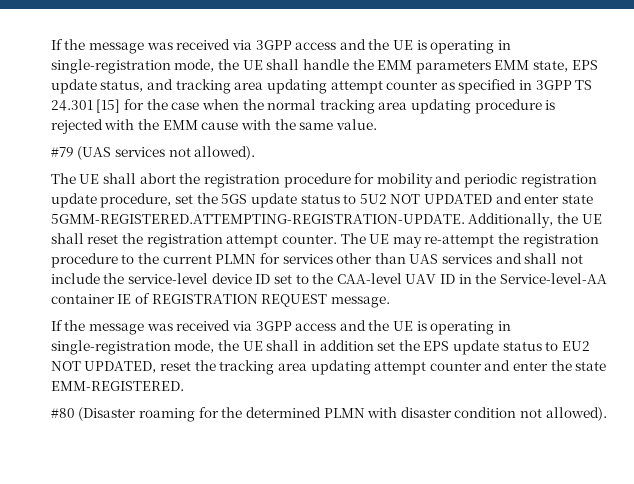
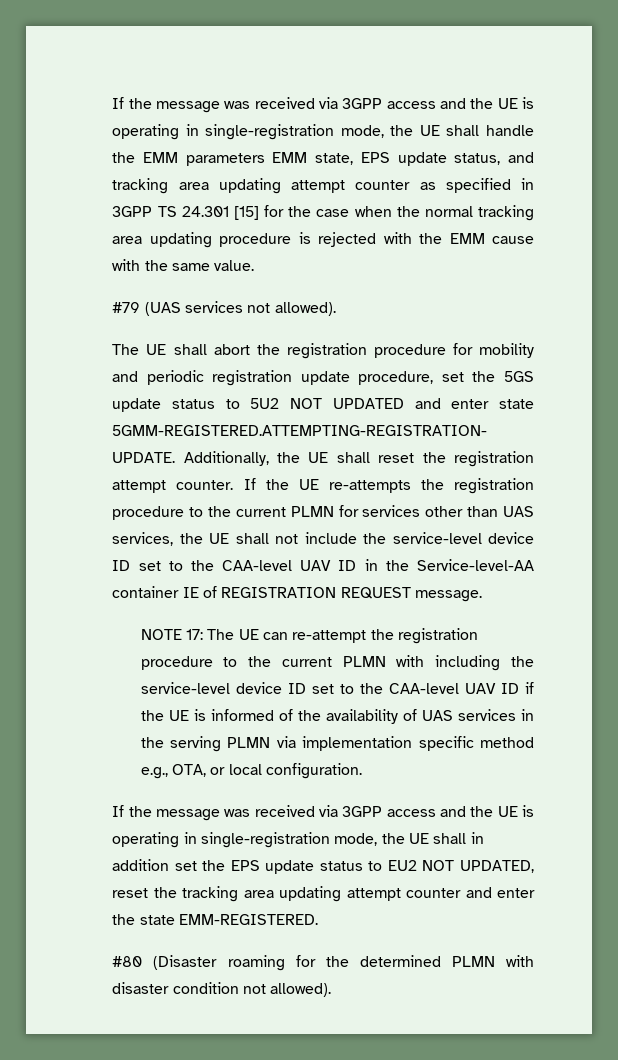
- The UE may re-attempt the registration procedure to the current PLMN for services other than UAS services and shall not include the service-level device ID set to the CAA-level UAV ID in the Service-level-AA container IE of REGISTRATION REQUEST message.
+ If the UE re-attempts the registration procedure to the current PLMN for services other than UAS services, the UE shall not include the service-level device ID set to the CAA-level UAV ID in the Service-level-AA container IE of REGISTRATION REQUEST message.
+ NOTE 17: The UE can re-attempt the registration procedure to the current PLMN with including the service-level device ID set to the CAA-level UAV ID if the UE is informed of the availability of UAS services in the serving PLMN via implementation specific method e.g., OTA, or local configuration.

